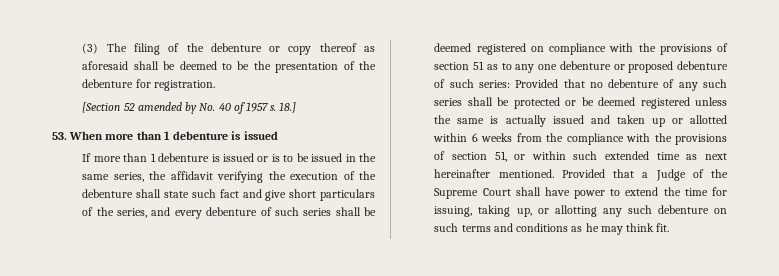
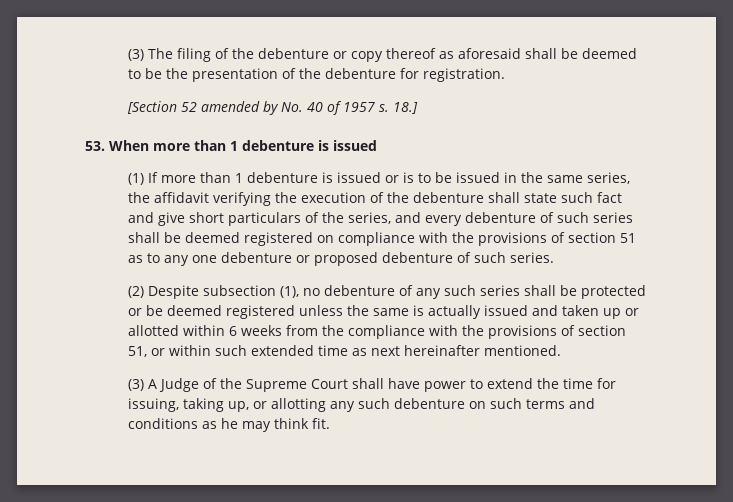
- If more than 1 debenture is issued or is to be issued in the same series, the affidavit verifying the execution of the debenture shall state such fact and give short particulars of the series, and every debenture of such series shall be deemed registered on compliance with the provisions of section 51 as to any one debenture or proposed debenture of such series: Provided that no debenture of any such series shall be protected or be deemed registered unless the same is actually issued and taken up or allotted within 6 weeks from the compliance with the provisions of section 51, or within such extended time as next hereinafter mentioned. Provided that a Judge of the Supreme Court shall have power to extend the time for issuing, taking up, or allotting any such debenture on such terms and conditions as he may think fit.
+ (1) If more than 1 debenture is issued or is to be issued in the same series, the affidavit verifying the execution of the debenture shall state such fact and give short particulars of the series, and every debenture of such series shall be deemed registered on compliance with the provisions of section 51 as to any one debenture or proposed debenture of such series.
+ (2) Despite subsection (1), no debenture of any such series shall be protected or be deemed registered unless the same is actually issued and taken up or allotted within 6 weeks from the compliance with the provisions of section 51, or within such extended time as next hereinafter mentioned.
+ (3) A Judge of the Supreme Court shall have power to extend the time for issuing, taking up, or allotting any such debenture on such terms and conditions as he may think fit.

